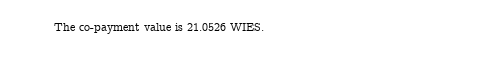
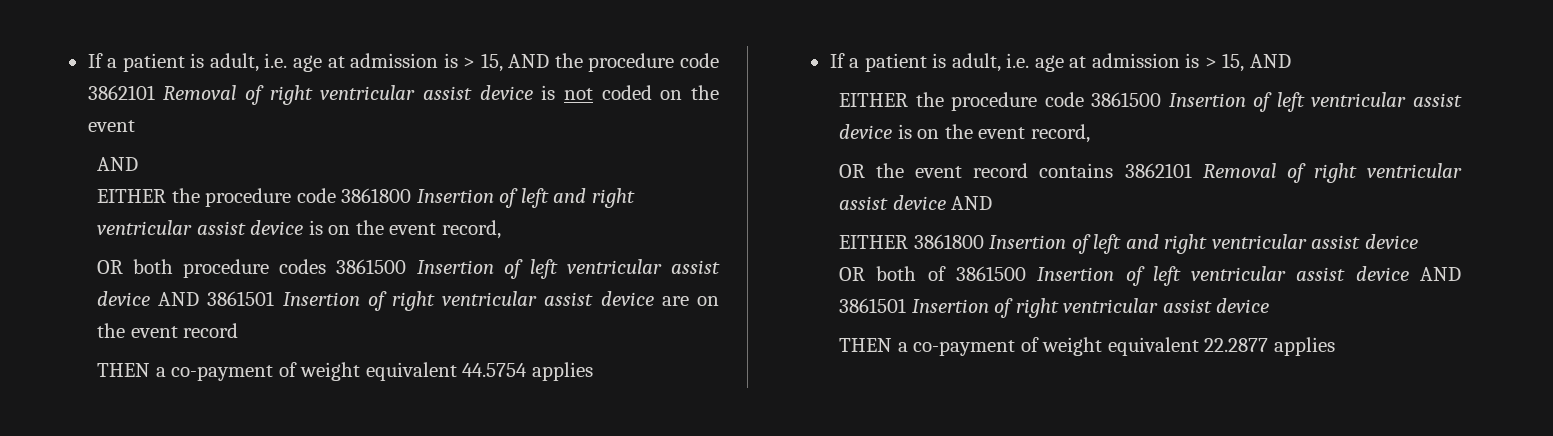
- The co-payment value is 21.0526 WIES.
+ If a patient is adult, i.e. age at admission is > 15, AND the procedure code 3862101 Removal of right ventricular assist device is not coded on the event
+ AND
+ EITHER the procedure code 3861800 Insertion of left and right ventricular assist device is on the event record,
+ OR both procedure codes 3861500 Insertion of left ventricular assist device AND 3861501 Insertion of right ventricular assist device are on the event record
+ THEN a co-payment of weight equivalent 44.5754 applies
+ If a patient is adult, i.e. age at admission is > 15, AND
+ EITHER the procedure code 3861500 Insertion of left ventricular assist device is on the event record,
+ OR the event record contains 3862101 Removal of right ventricular assist device AND
+ EITHER 3861800 Insertion of left and right ventricular assist device
+ OR both of 3861500 Insertion of left ventricular assist device AND 3861501 Insertion of right ventricular assist device
+ THEN a co-payment of weight equivalent 22.2877 applies

